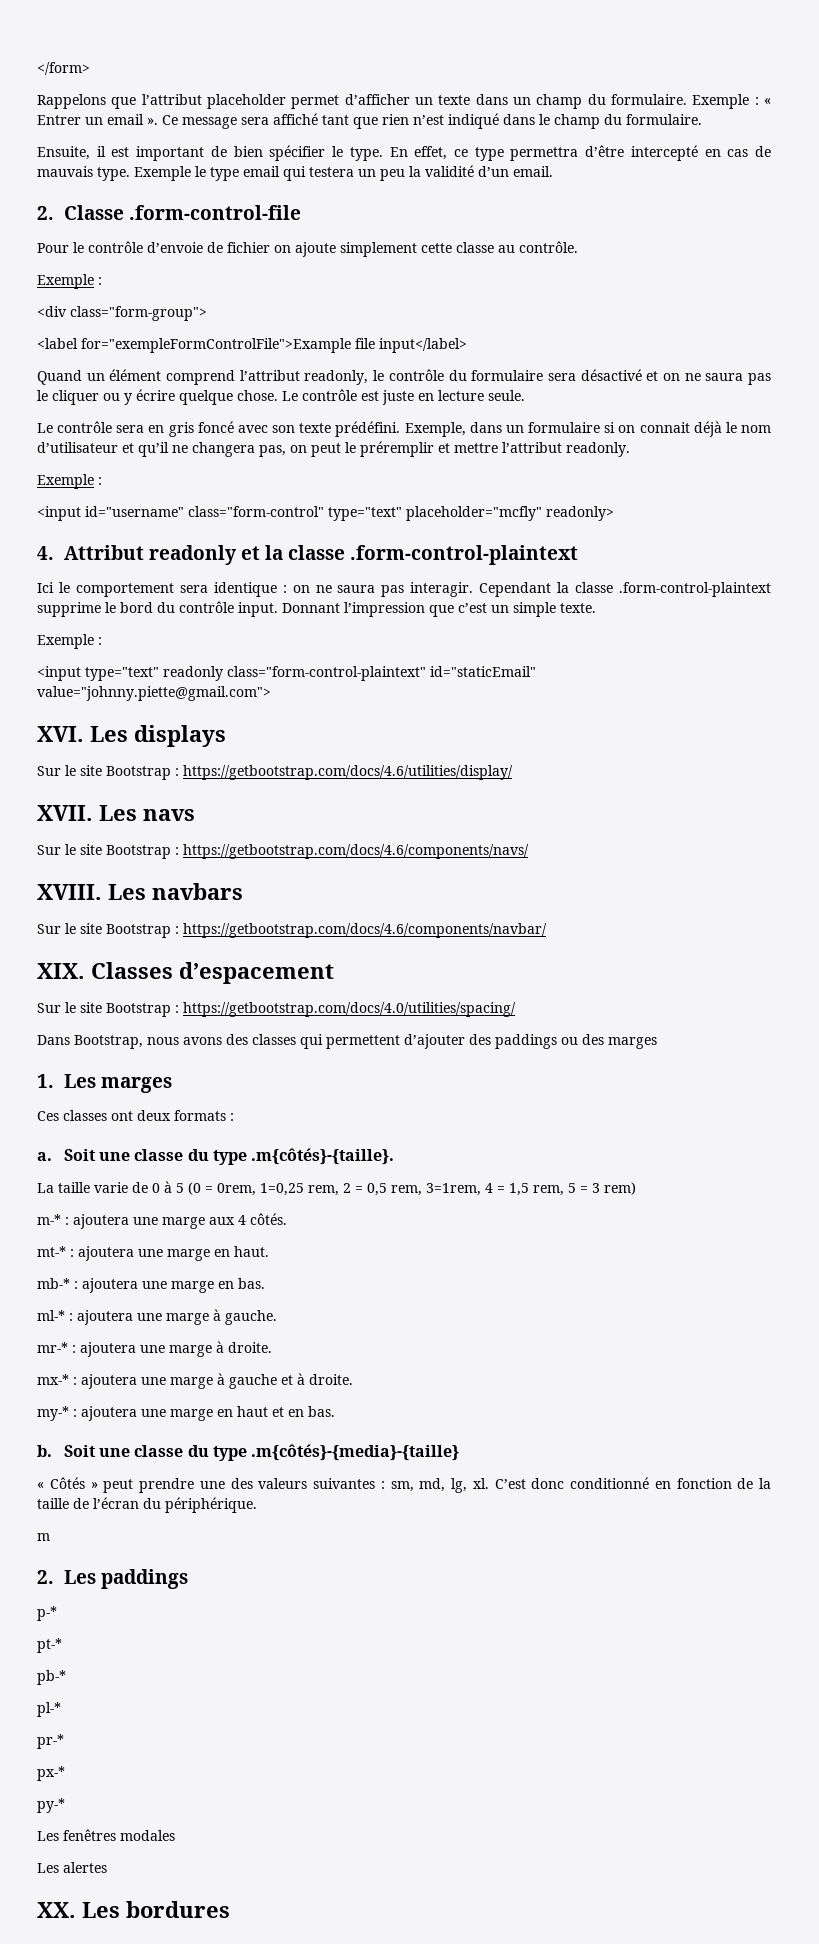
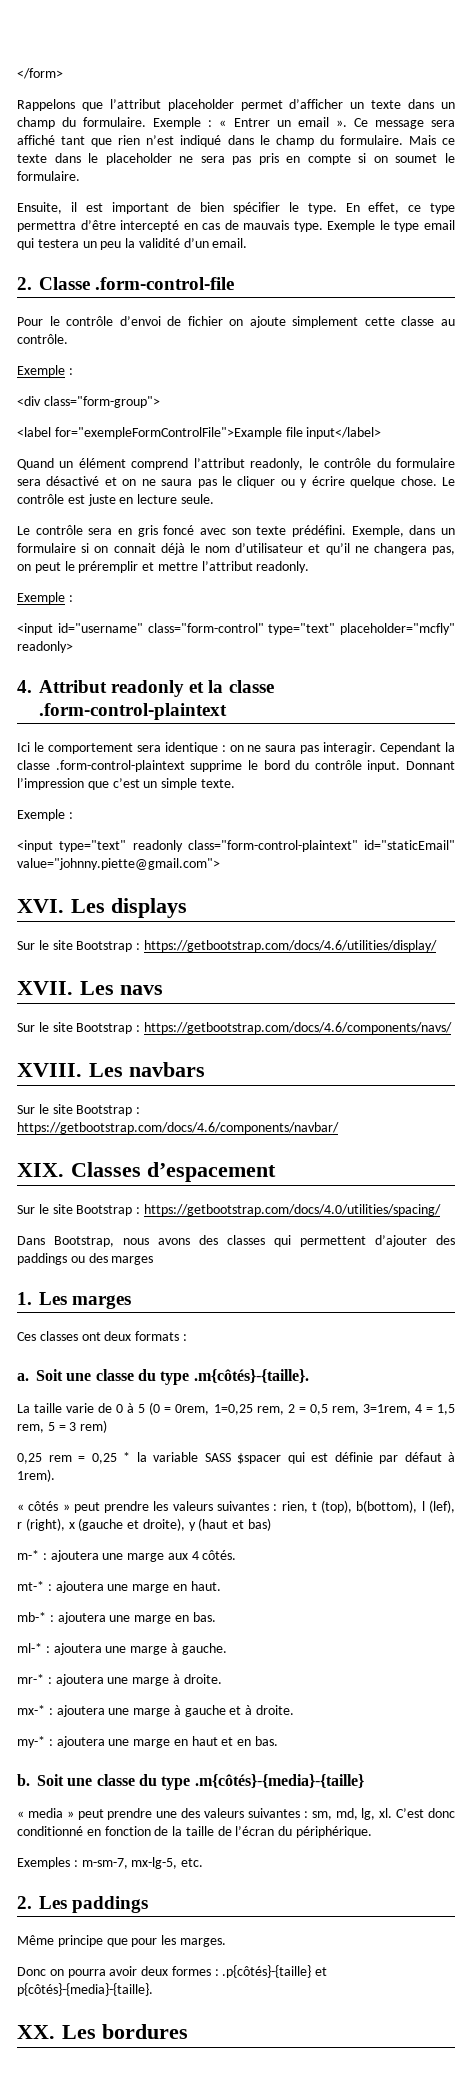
+ Mais ce texte dans le placeholder ne sera pas pris en compte si on soumet le formulaire.
- Pour le contrôle d’envoie de fichier on ajoute simplement cette classe au contrôle.
+ Pour le contrôle d’envoi de fichier on ajoute simplement cette classe au contrôle.
+ 0,25 rem = 0,25 * la variable SASS $spacer qui est définie par défaut à 1rem).
+ « côtés » peut prendre les valeurs suivantes : rien, t (top), b(bottom), l (lef), r (right), x (gauche et droite), y (haut et bas)
- « Côtés » peut prendre une des valeurs suivantes : sm, md, lg, xl.
+ « media » peut prendre une des valeurs suivantes : sm, md, lg, xl.
- m
+ Exemples : m-sm-7, mx-lg-5, etc.
  2. Les paddings
- p-*
- pt-*
- pb-*
- pl-*
- pr-*
- px-*
- py-*
- Les fenêtres modales
- Les alertes
+ Même principe que pour les marges.
+ Donc on pourra avoir deux formes : .p{côtés}-{taille} et p{côtés}-{media}-{taille}.

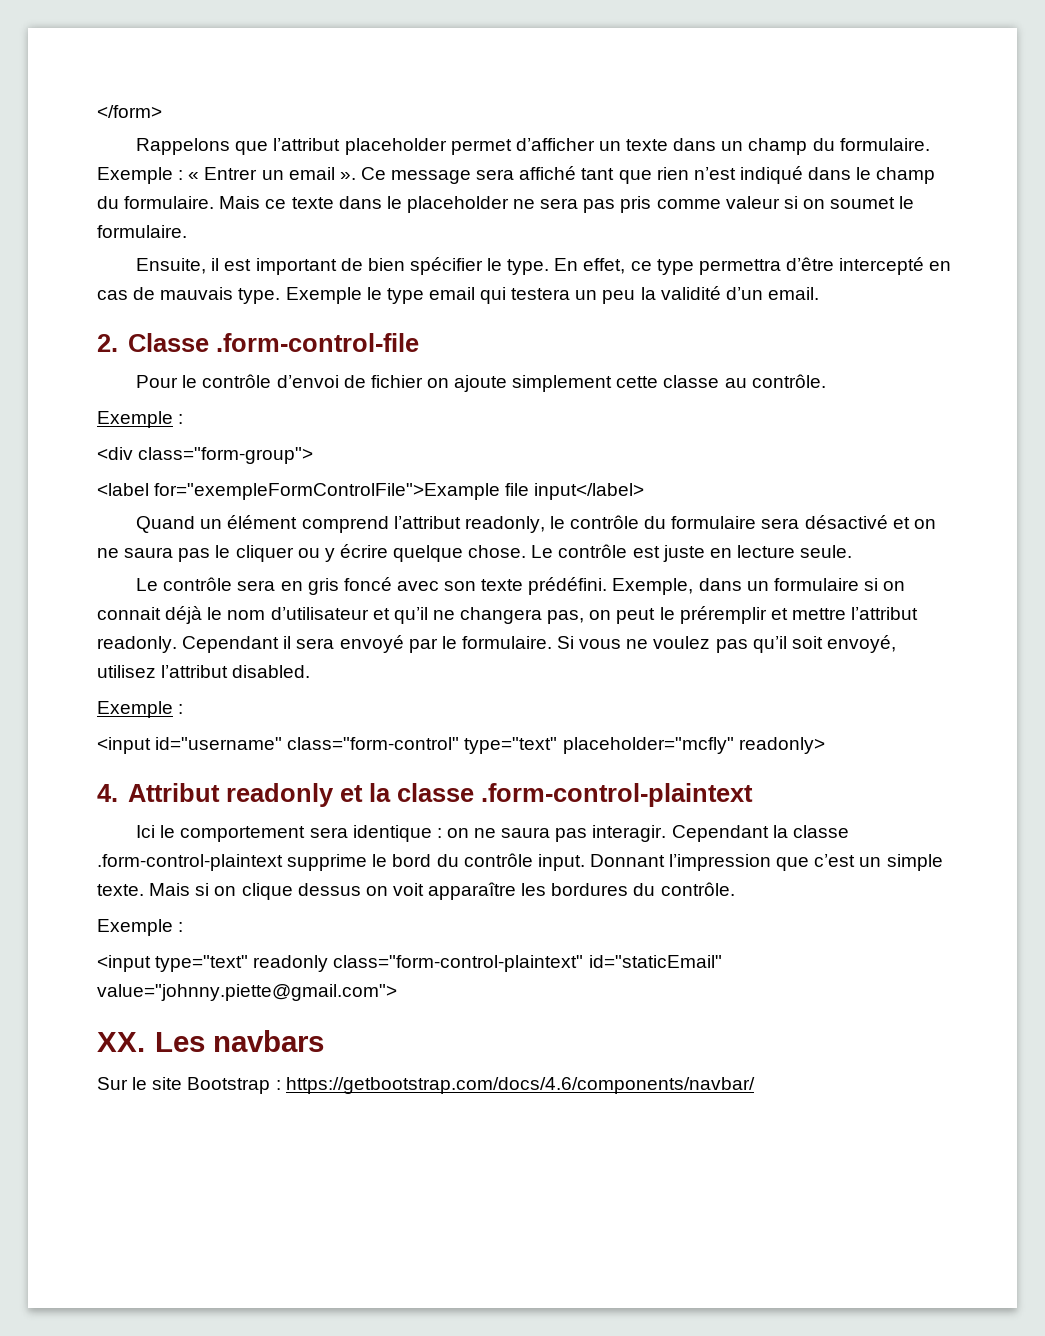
- Mais ce texte dans le placeholder ne sera pas pris en compte si on soumet le formulaire.
+ Mais ce texte dans le placeholder ne sera pas pris comme valeur si on soumet le formulaire.
+ Cependant il sera envoyé par le formulaire. Si vous ne voulez pas qu’il soit envoyé, utilisez l’attribut disabled.
+ Mais si on clique dessus on voit apparaître les bordures du contrôle.
- XVI. Les displays
- Sur le site Bootstrap : https://getbootstrap.com/docs/4.6/utilities/display/
- XVII. Les navs
- Sur le site Bootstrap : https://getbootstrap.com/docs/4.6/components/navs/
- XVIII. Les navbars
+ XX. Les navbars
- XIX. Classes d’espacement
- Sur le site Bootstrap : https://getbootstrap.com/docs/4.0/utilities/spacing/
- Dans Bootstrap, nous avons des classes qui permettent d’ajouter des paddings ou des marges
- 1. Les marges
- Ces classes ont deux formats :
- a. Soit une classe du type .m{côtés}-{taille}.
- La taille varie de 0 à 5 (0 = 0rem, 1=0,25 rem, 2 = 0,5 rem, 3=1rem, 4 = 1,5 rem, 5 = 3 rem)
- 0,25 rem = 0,25 * la variable SASS $spacer qui est définie par défaut à 1rem).
- « côtés » peut prendre les valeurs suivantes : rien, t (top), b(bottom), l (lef), r (right), x (gauche et droite), y (haut et bas)
- m-* : ajoutera une marge aux 4 côtés.
- mt-* : ajoutera une marge en haut.
- mb-* : ajoutera une marge en bas.
- ml-* : ajoutera une marge à gauche.
- mr-* : ajoutera une marge à droite.
- mx-* : ajoutera une marge à gauche et à droite.
- my-* : ajoutera une marge en haut et en bas.
- b. Soit une classe du type .m{côtés}-{media}-{taille}
- « media » peut prendre une des valeurs suivantes : sm, md, lg, xl. C’est donc conditionné en fonction de la taille de l’écran du périphérique.
- Exemples : m-sm-7, mx-lg-5, etc.
- 2. Les paddings
- Même principe que pour les marges.
- Donc on pourra avoir deux formes : .p{côtés}-{taille} et p{côtés}-{media}-{taille}.
- XX. Les bordures

